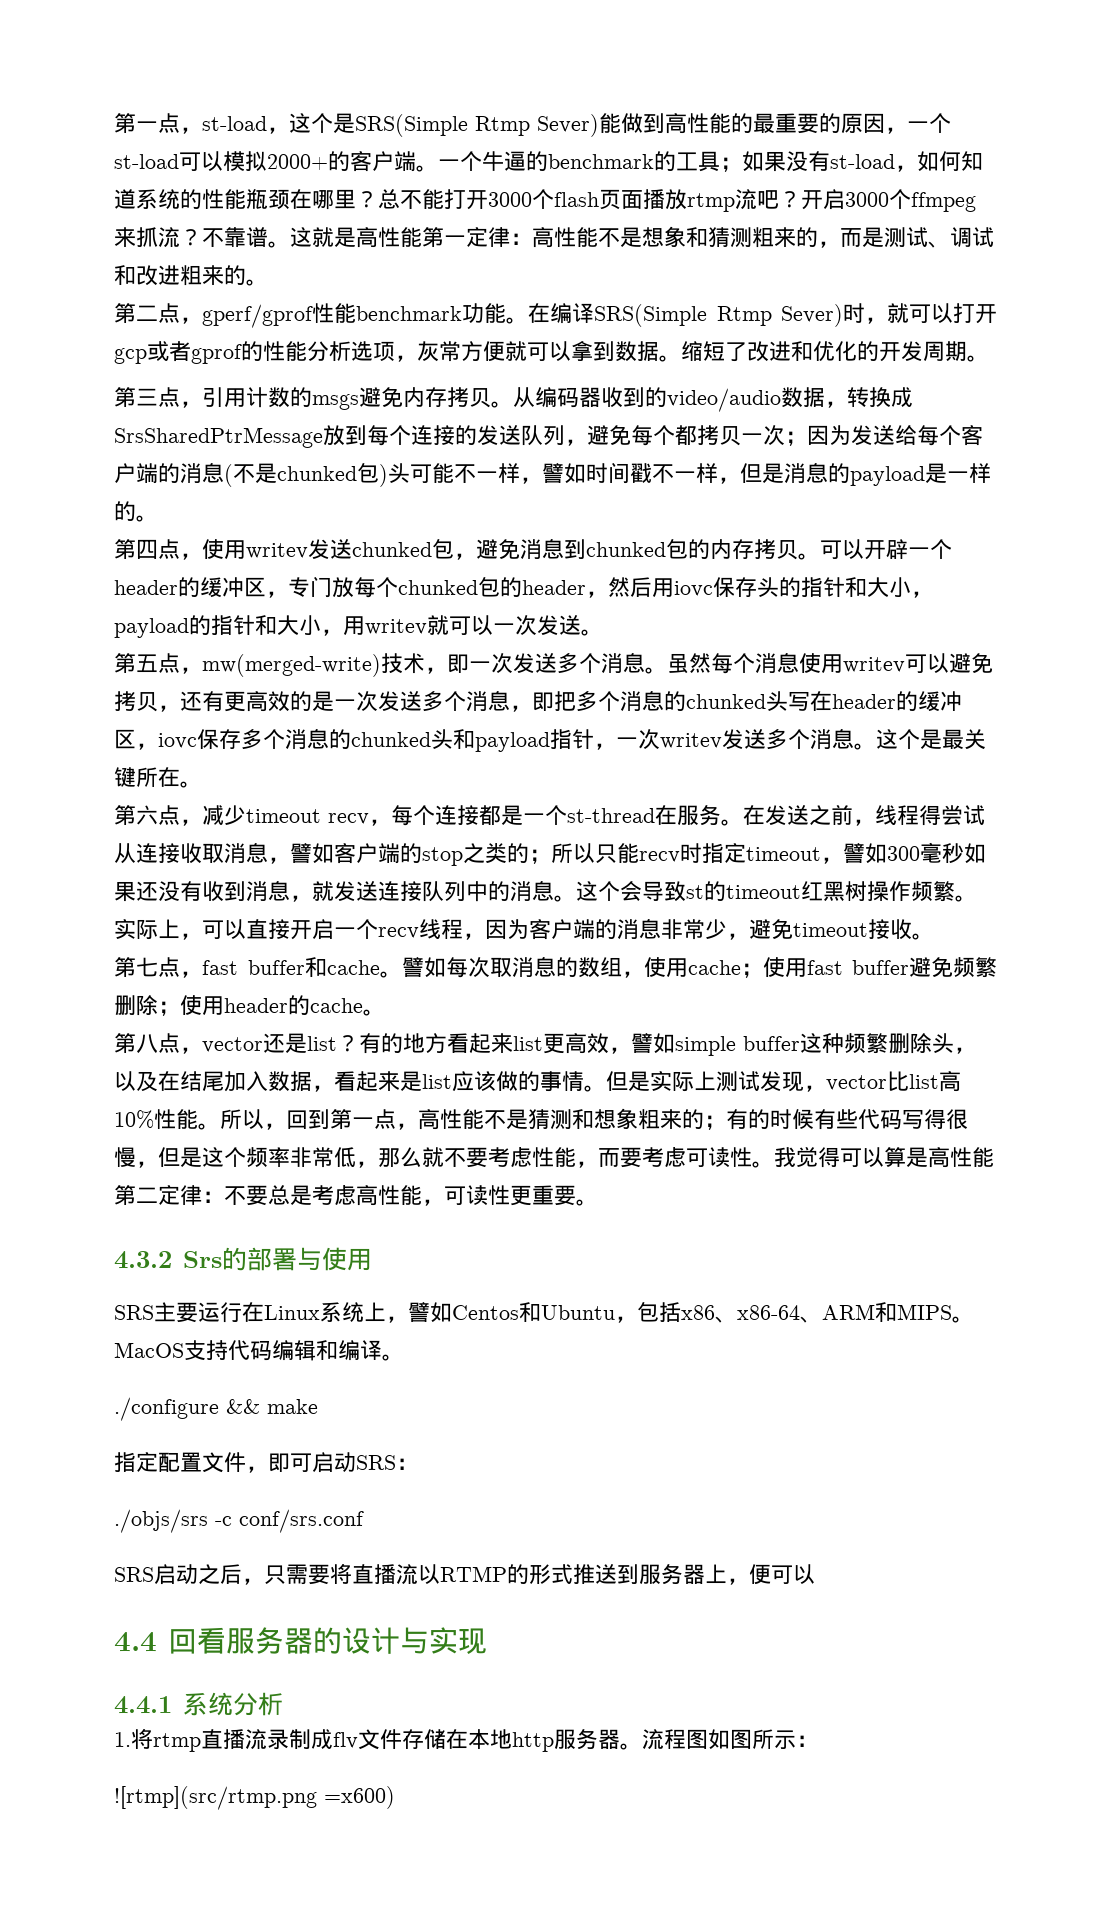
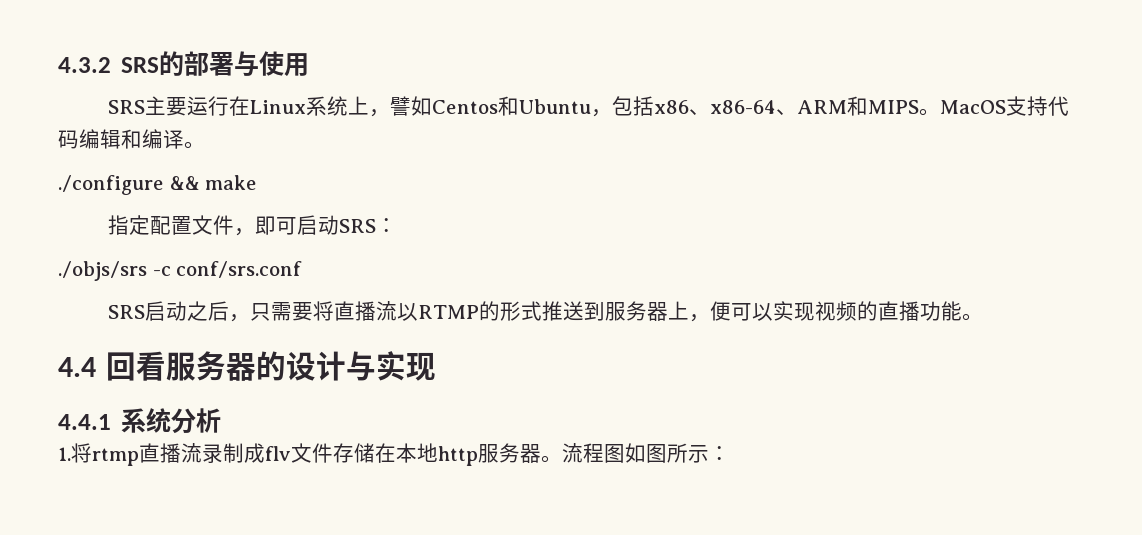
- 第一点，st-load，这个是SRS(Simple Rtmp Sever)能做到高性能的最重要的原因，一个st-load可以模拟2000+的客户端。一个牛逼的benchmark的工具；如果没有st-load，如何知道系统的性能瓶颈在哪里？总不能打开3000个flash页面播放rtmp流吧？开启3000个ffmpeg来抓流？不靠谱。这就是高性能第一定律：高性能不是想象和猜测粗来的，而是测试、调试和改进粗来的。
- 第二点，gperf/gprof性能benchmark功能。在编译SRS(Simple Rtmp Sever)时，就可以打开gcp或者gprof的性能分析选项，灰常方便就可以拿到数据。缩短了改进和优化的开发周期。
- 第三点，引用计数的msgs避免内存拷贝。从编码器收到的video/audio数据，转换成SrsSharedPtrMessage放到每个连接的发送队列，避免每个都拷贝一次；因为发送给每个客户端的消息(不是chunked包)头可能不一样，譬如时间戳不一样，但是消息的payload是一样的。
- 第四点，使用writev发送chunked包，避免消息到chunked包的内存拷贝。可以开辟一个header的缓冲区，专门放每个chunked包的header，然后用iovc保存头的指针和大小，payload的指针和大小，用writev就可以一次发送。
- 第五点，mw(merged-write)技术，即一次发送多个消息。虽然每个消息使用writev可以避免拷贝，还有更高效的是一次发送多个消息，即把多个消息的chunked头写在header的缓冲区，iovc保存多个消息的chunked头和payload指针，一次writev发送多个消息。这个是最关键所在。
- 第六点，减少timeout recv，每个连接都是一个st-thread在服务。在发送之前，线程得尝试从连接收取消息，譬如客户端的stop之类的；所以只能recv时指定timeout，譬如300毫秒如果还没有收到消息，就发送连接队列中的消息。这个会导致st的timeout红黑树操作频繁。实际上，可以直接开启一个recv线程，因为客户端的消息非常少，避免timeout接收。
- 第七点，fast buffer和cache。譬如每次取消息的数组，使用cache；使用fast buffer避免频繁删除；使用header的cache。
- 第八点，vector还是list？有的地方看起来list更高效，譬如simple buffer这种频繁删除头，以及在结尾加入数据，看起来是list应该做的事情。但是实际上测试发现，vector比list高10%性能。所以，回到第一点，高性能不是猜测和想象粗来的；有的时候有些代码写得很慢，但是这个频率非常低，那么就不要考虑性能，而要考虑可读性。我觉得可以算是高性能第二定律：不要总是考虑高性能，可读性更重要。
- 4.3.2 Srs的部署与使用
+ 4.3.2 SRS的部署与使用
- SRS启动之后，只需要将直播流以RTMP的形式推送到服务器上，便可以
+ SRS启动之后，只需要将直播流以RTMP的形式推送到服务器上，便可以实现视频的直播功能。
- ![rtmp](src/rtmp.png =x600)

